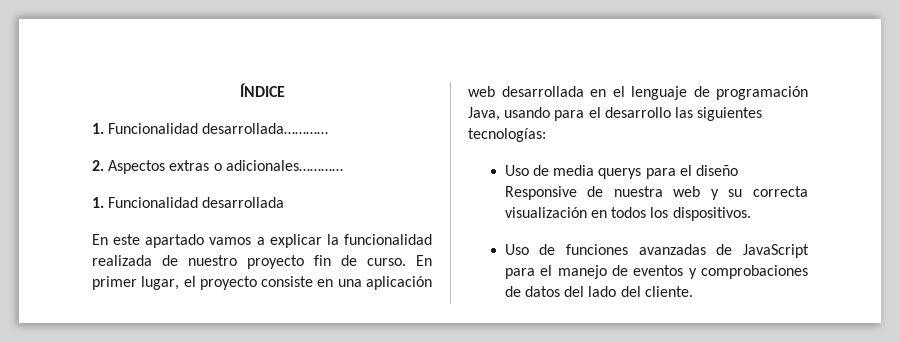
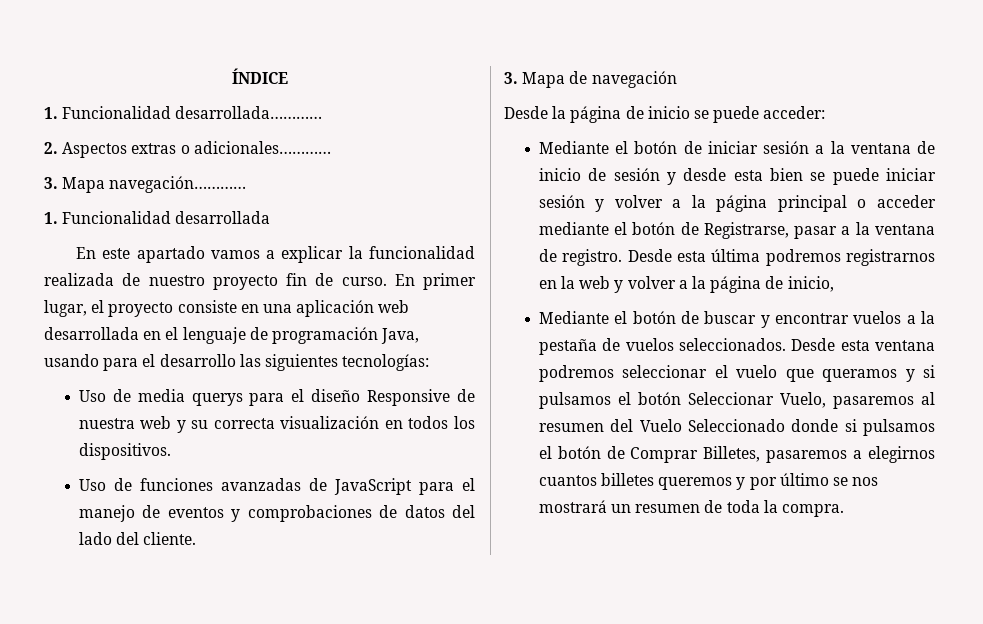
+ 3. Mapa navegación…………
+ 3. Mapa de navegación
+ Desde la página de inicio se puede acceder:
+ Mediante el botón de iniciar sesión a la ventana de inicio de sesión y desde esta bien se puede iniciar sesión y volver a la página principal o acceder mediante el botón de Registrarse, pasar a la ventana de registro. Desde esta última podremos registrarnos en la web y volver a la página de inicio,
+ Mediante el botón de buscar y encontrar vuelos a la pestaña de vuelos seleccionados. Desde esta ventana podremos seleccionar el vuelo que queramos y si pulsamos el botón Seleccionar Vuelo, pasaremos al resumen del Vuelo Seleccionado donde si pulsamos el botón de Comprar Billetes, pasaremos a elegirnos cuantos billetes queremos y por último se nos mostrará un resumen de toda la compra.

